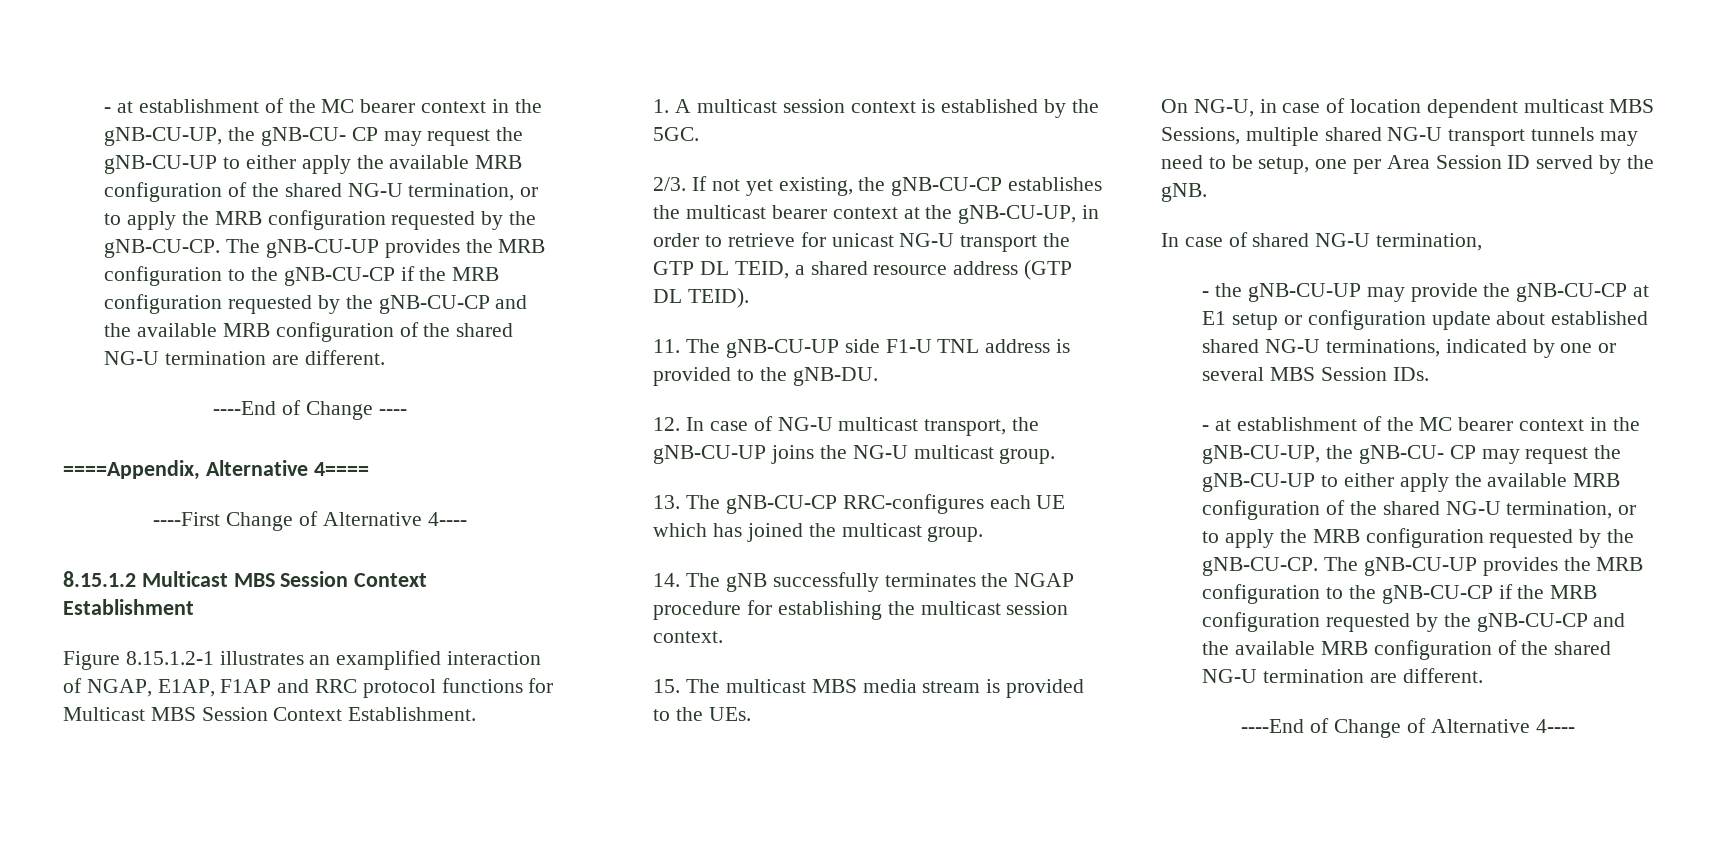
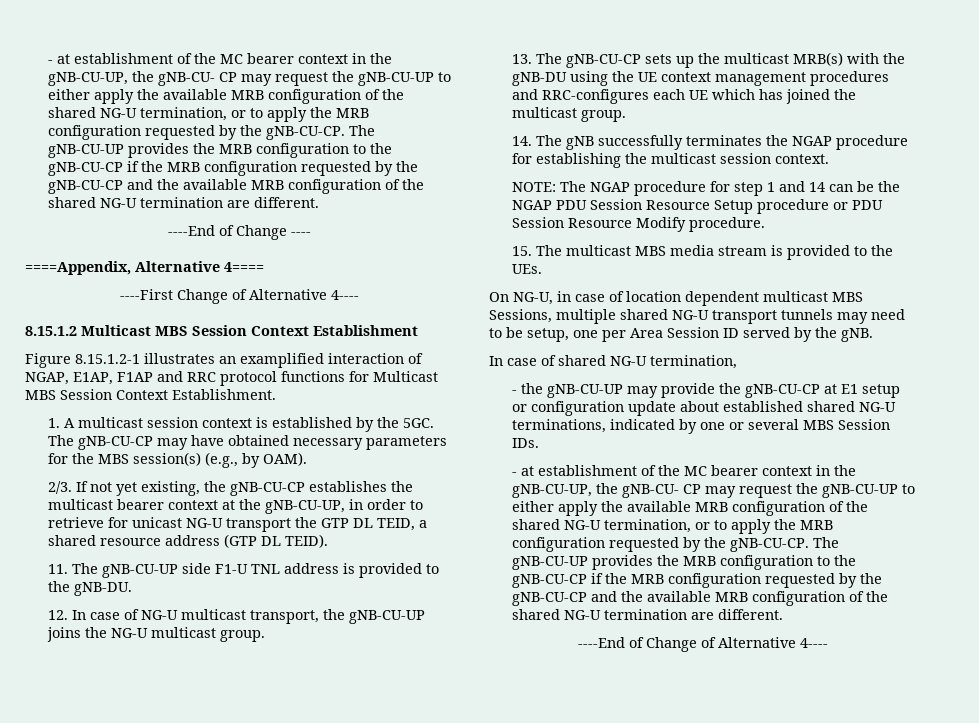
+ The gNB-CU-CP may have obtained necessary parameters for the MBS session(s) (e.g., by OAM).
- 13. The gNB-CU-CP RRC-configures each UE which has joined the multicast group.
+ 13. The gNB-CU-CP sets up the multicast MRB(s) with the gNB-DU using the UE context management procedures and RRC-configures each UE which has joined the multicast group.
+ NOTE: The NGAP procedure for step 1 and 14 can be the NGAP PDU Session Resource Setup procedure or PDU Session Resource Modify procedure.

